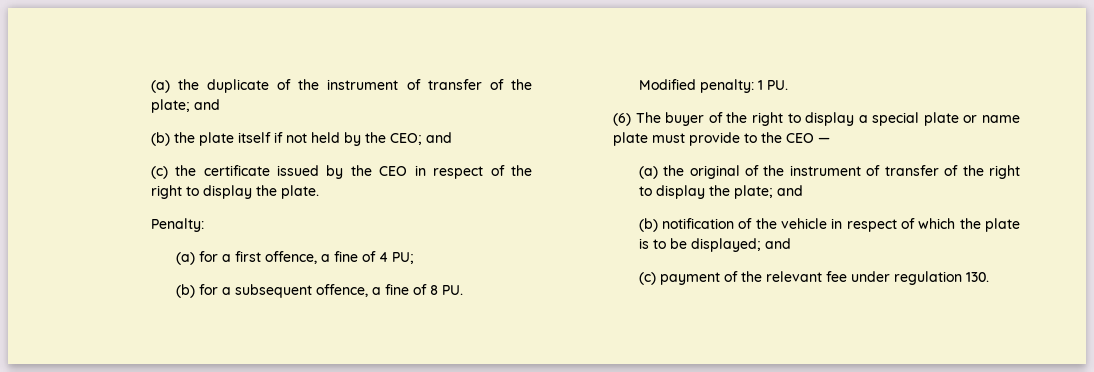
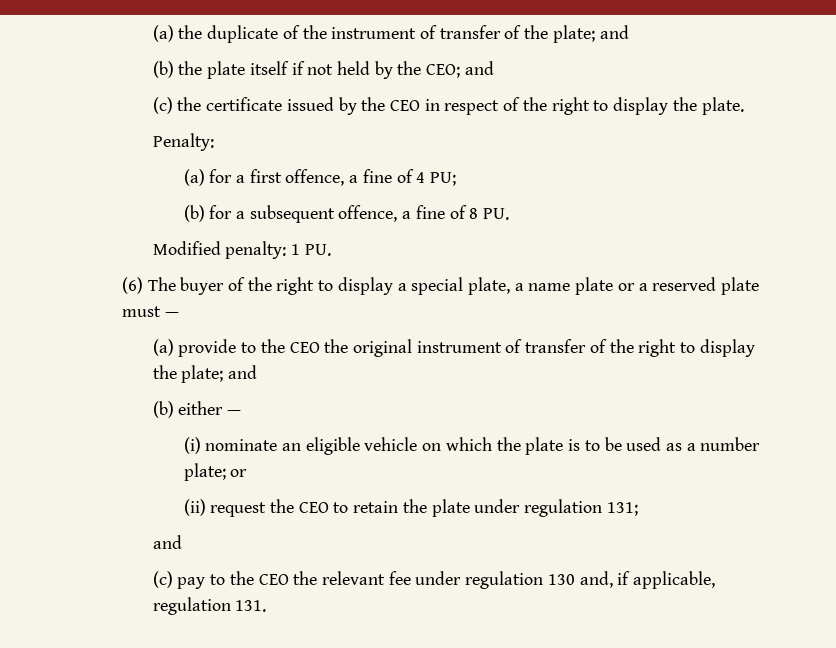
- (6) The buyer of the right to display a special plate or name plate must provide to the CEO —
- (a) the original of the instrument of transfer of the right to display the plate; and
+ (6) The buyer of the right to display a special plate, a name plate or a reserved plate must —
+ (a) provide to the CEO the original instrument of transfer of the right to display the plate; and
- (b) notification of the vehicle in respect of which the plate is to be displayed; and
- (c) payment of the relevant fee under regulation 130.
+ (b) either —
+ (i) nominate an eligible vehicle on which the plate is to be used as a number plate; or
+ (ii) request the CEO to retain the plate under regulation 131;
+ and
+ (c) pay to the CEO the relevant fee under regulation 130 and, if applicable, regulation 131.

